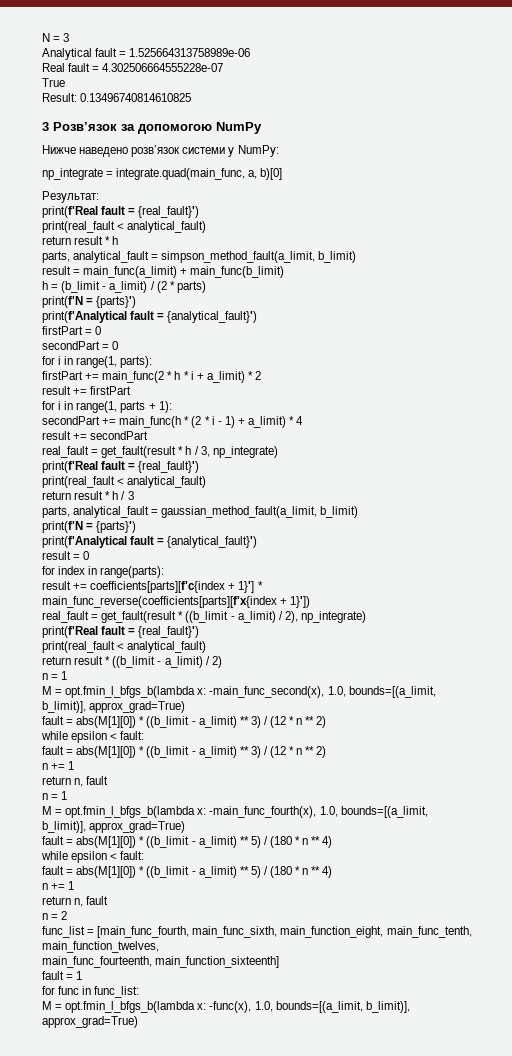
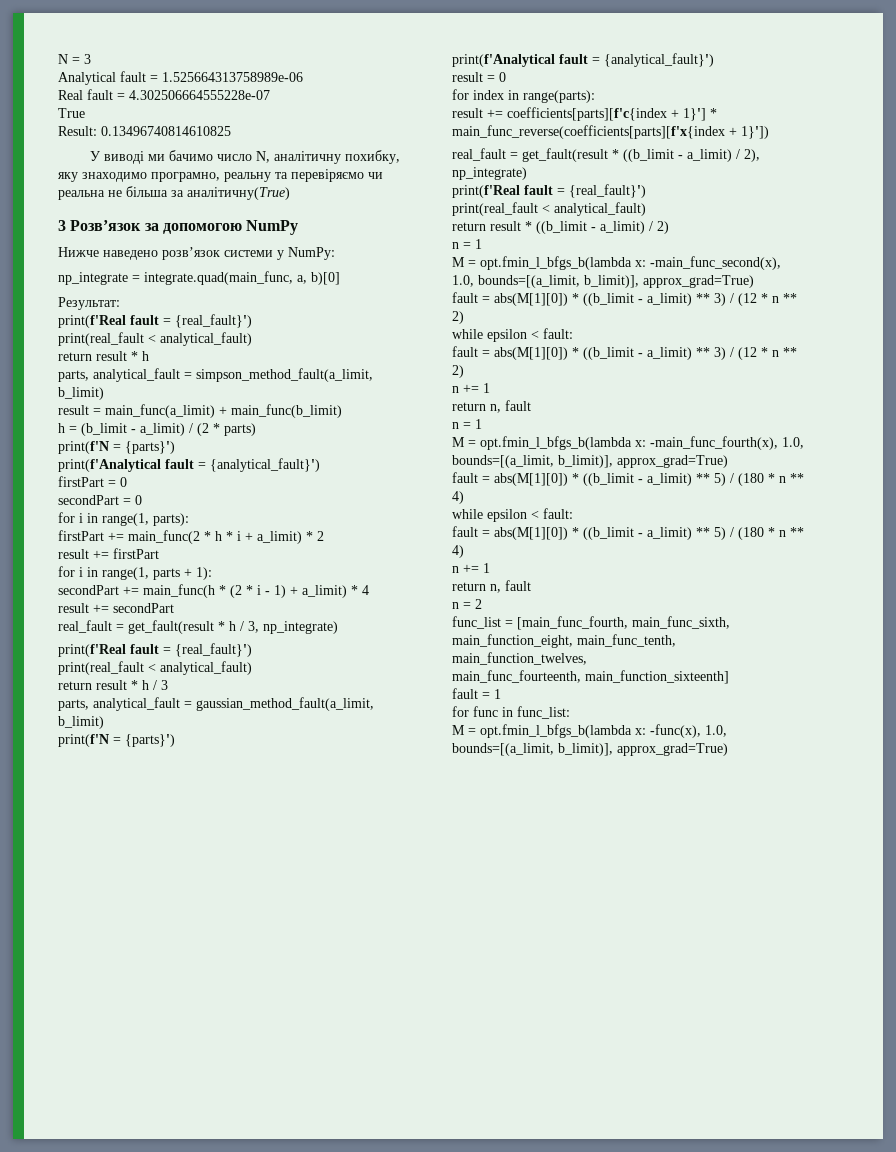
+ У виводі ми бачимо число N, аналітичну похибку, яку знаходимо програмно, реальну та перевіряємо чи реальна не більша за аналітичну(True)

